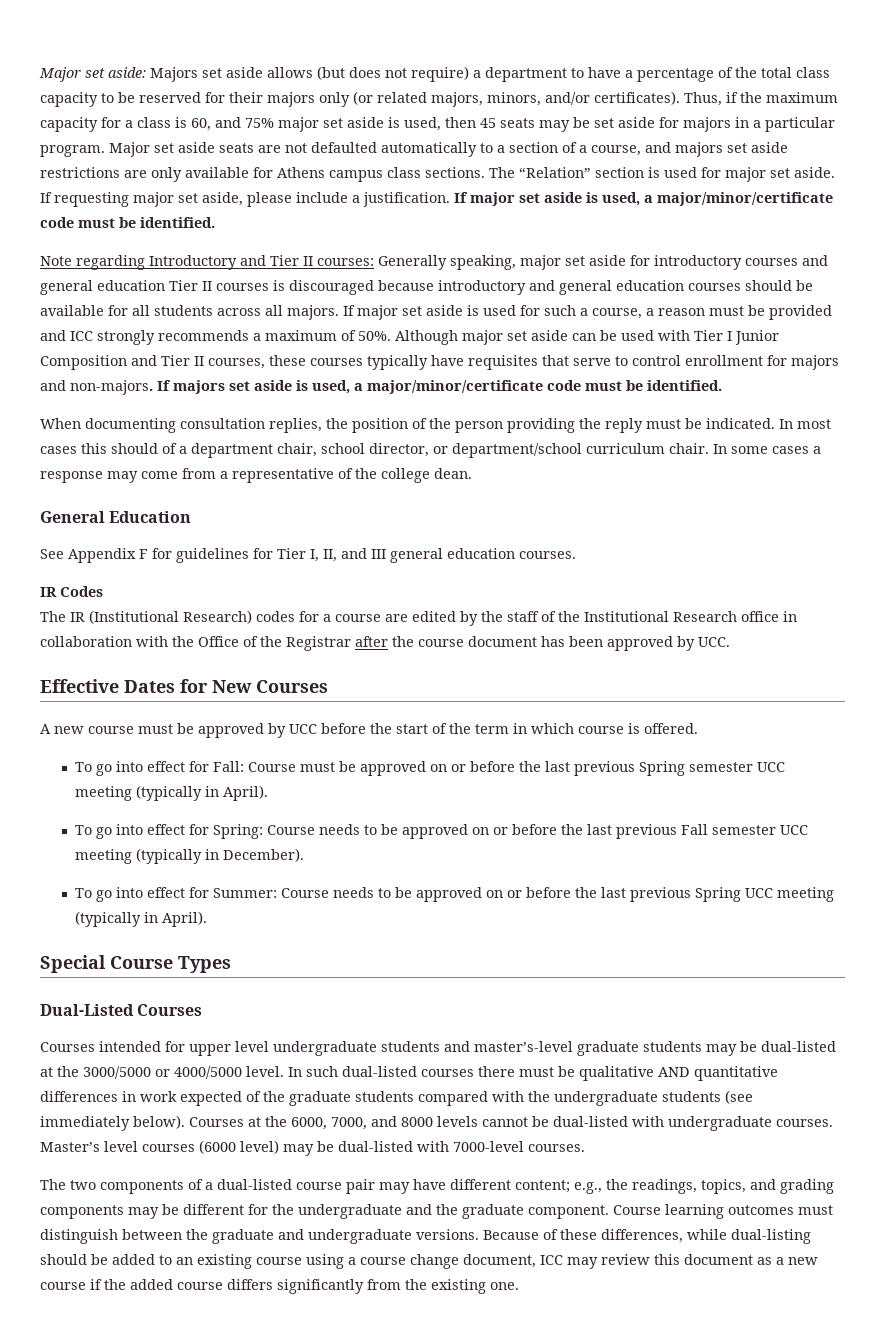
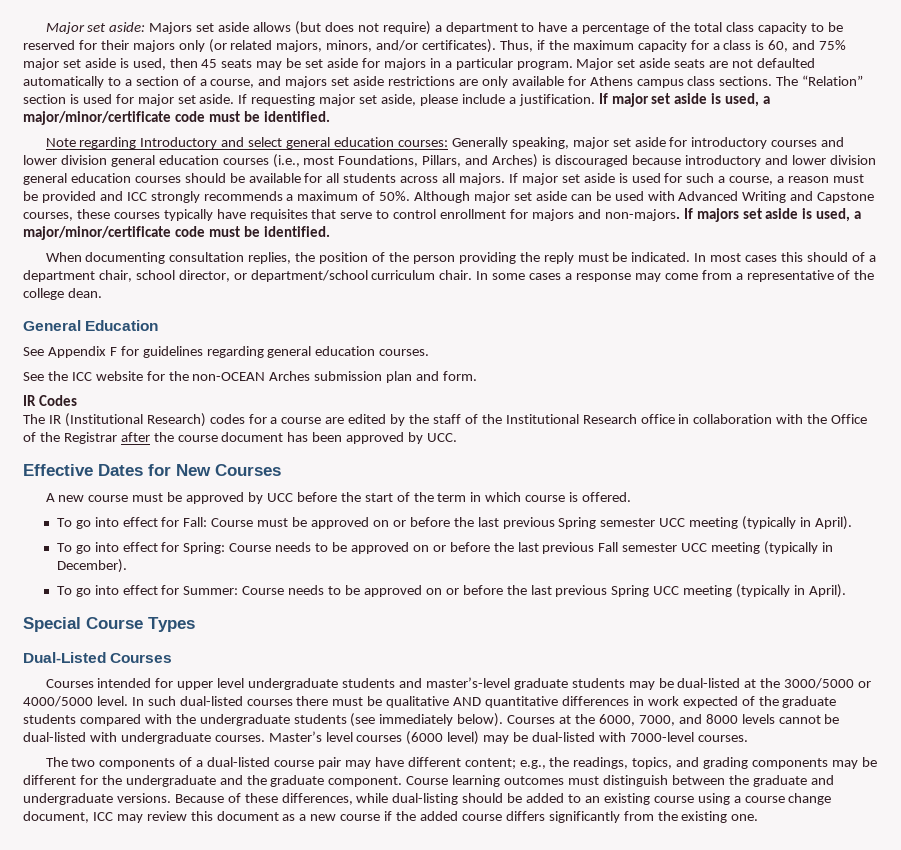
- Note regarding Introductory and Tier II courses: Generally speaking, major set aside for introductory courses and general education Tier II courses is discouraged because introductory and general education courses should be available for all students across all majors.
+ Note regarding Introductory and select general education courses: Generally speaking, major set aside for introductory courses and lower division general education courses (i.e., most Foundations, Pillars, and Arches) is discouraged because introductory and lower division general education courses should be available for all students across all majors.
- Although major set aside can be used with Tier I Junior Composition and Tier II courses, these courses typically have requisites that serve to control enrollment for majors and non-majors.
+ Although major set aside can be used with Advanced Writing and Capstone courses, these courses typically have requisites that serve to control enrollment for majors and non-majors.
- See Appendix F for guidelines for Tier I, II, and III general education courses.
+ See Appendix F for guidelines regarding general education courses.
+ See the ICC website for the non-OCEAN Arches submission plan and form.

